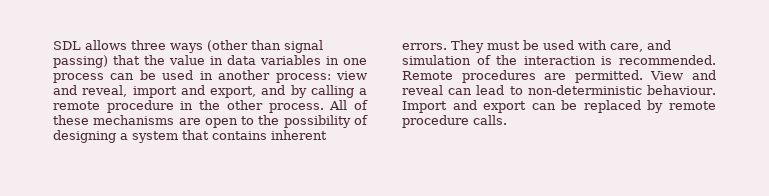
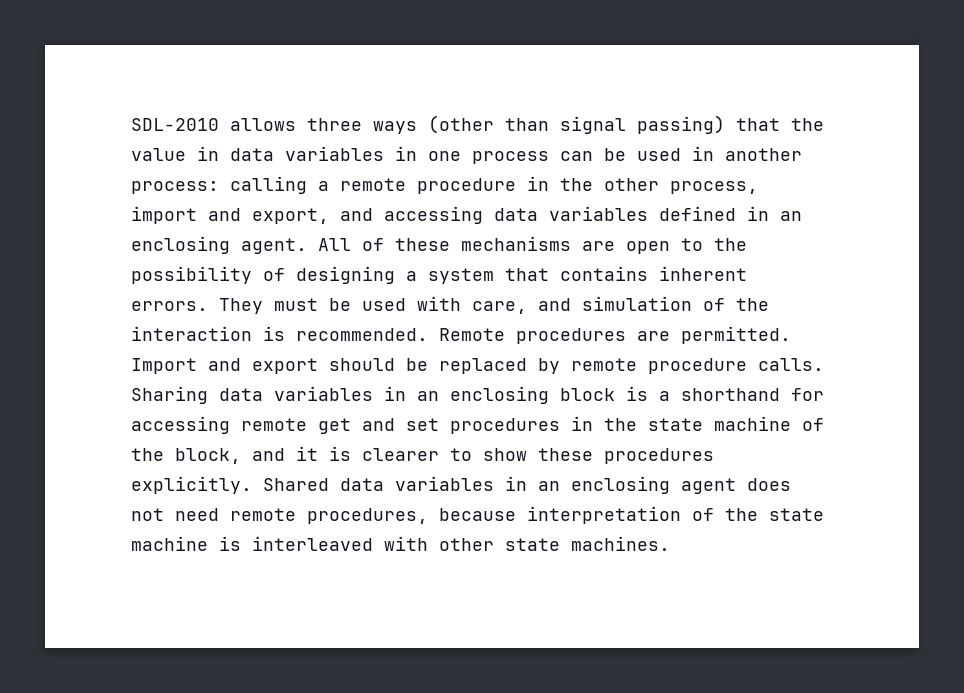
- SDL allows three ways (other than signal passing) that the value in data variables in one process can be used in another process: view and reveal, import and export, and by calling a remote procedure in the other process.
+ SDL-2010 allows three ways (other than signal passing) that the value in data variables in one process can be used in another process: calling a remote procedure in the other process, import and export, and accessing data variables defined in an enclosing agent.
- View and reveal can lead to non-deterministic behaviour.
- Import and export can be replaced by remote procedure calls.
+ Import and export should be replaced by remote procedure calls.
+ Sharing data variables in an enclosing block is a shorthand for accessing remote get and set procedures in the state machine of the block, and it is clearer to show these procedures explicitly. Shared data variables in an enclosing agent does not need remote procedures, because interpretation of the state machine is interleaved with other state machines.

